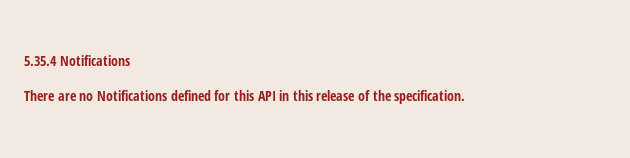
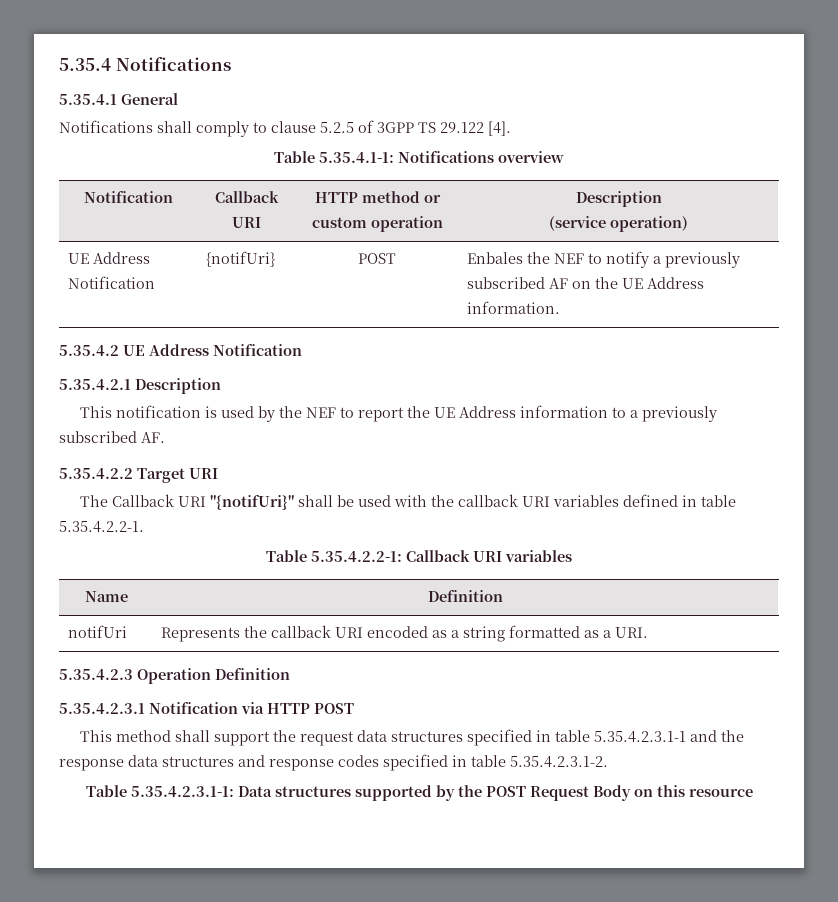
- There are no Notifications defined for this API in this release of the specification.
+ 5.35.4.1 General
+ Notifications shall comply to clause 5.2.5 of 3GPP TS 29.122 [4].
+ Table 5.35.4.1-1: Notifications overview
+ Notification | Callback URI | HTTP method or custom operation | Description
+ (service operation)
+ UE Address Notification | {notifUri} | POST | Enbales the NEF to notify a previously subscribed AF on the UE Address information.
+ 5.35.4.2 UE Address Notification
+ 5.35.4.2.1 Description
+ This notification is used by the NEF to report the UE Address information to a previously subscribed AF.
+ 5.35.4.2.2 Target URI
+ The Callback URI "{notifUri}" shall be used with the callback URI variables defined in table 5.35.4.2.2-1.
+ Table 5.35.4.2.2-1: Callback URI variables
+ Name | Definition
+ notifUri | Represents the callback URI encoded as a string formatted as a URI.
+ 5.35.4.2.3 Operation Definition
+ 5.35.4.2.3.1 Notification via HTTP POST
+ This method shall support the request data structures specified in table 5.35.4.2.3.1-1 and the response data structures and response codes specified in table 5.35.4.2.3.1-2.
+ Table 5.35.4.2.3.1-1: Data structures supported by the POST Request Body on this resource

